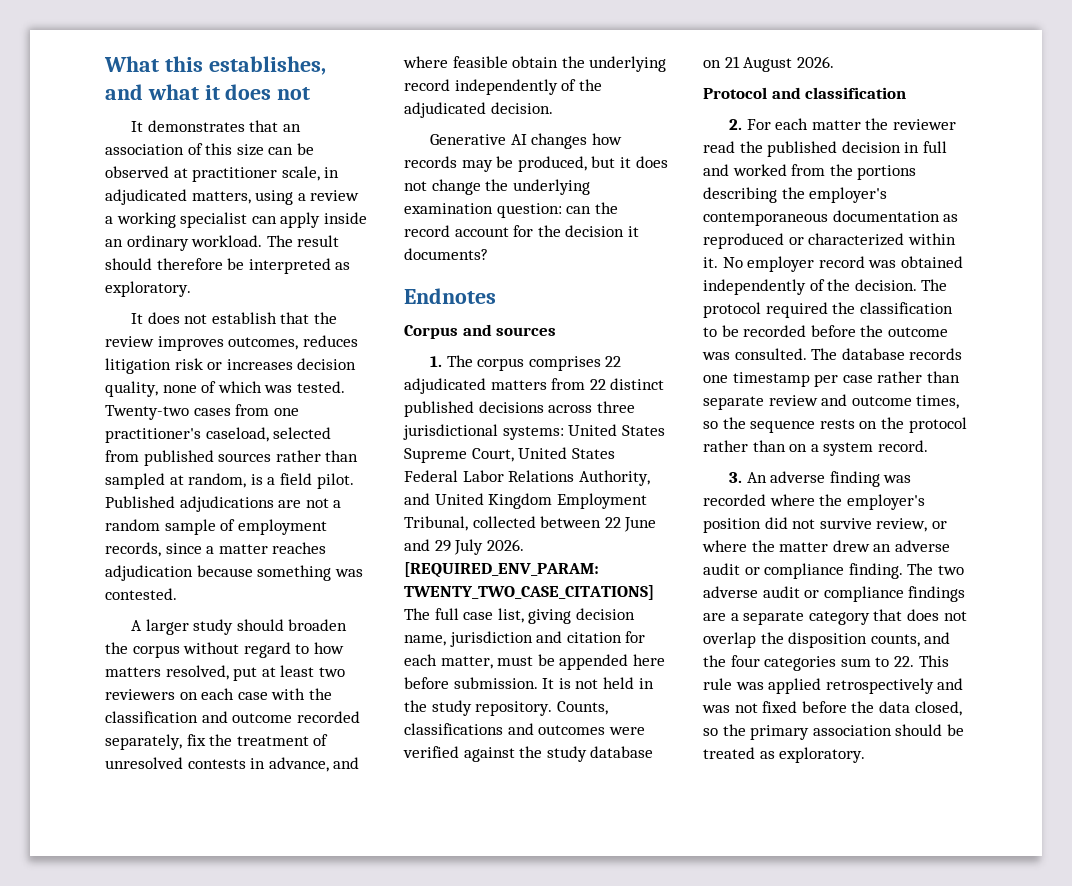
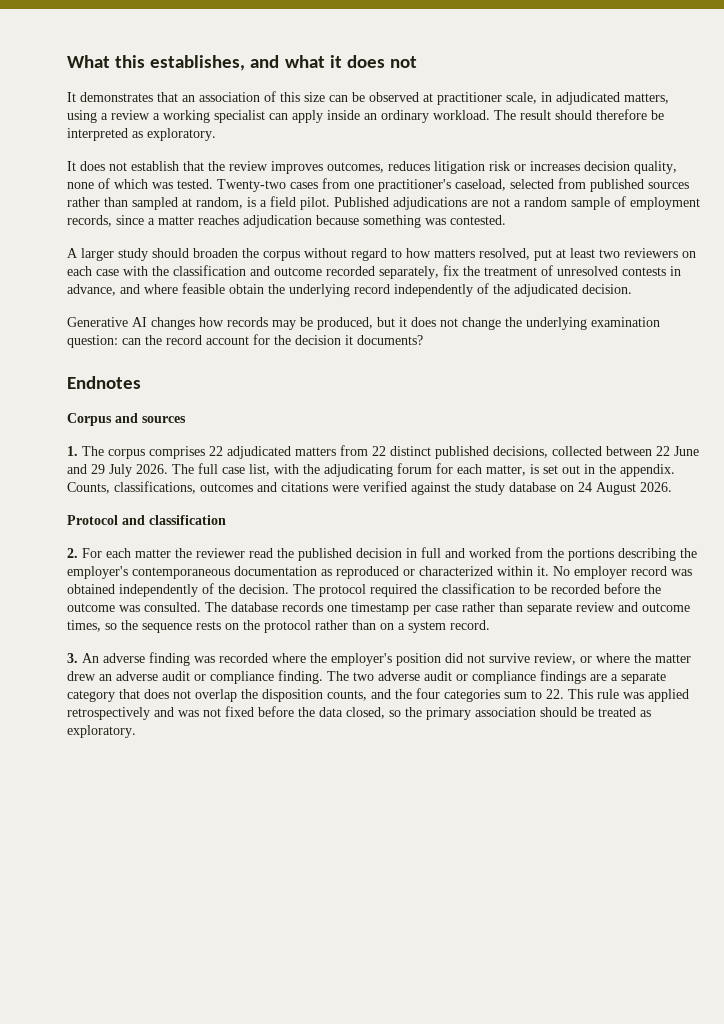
- 1. The corpus comprises 22 adjudicated matters from 22 distinct published decisions across three jurisdictional systems: United States Supreme Court, United States Federal Labor Relations Authority, and United Kingdom Employment Tribunal, collected between 22 June and 29 July 2026.
+ 1. The corpus comprises 22 adjudicated matters from 22 distinct published decisions, collected between 22 June and 29 July 2026.
- [REQUIRED_ENV_PARAM: TWENTY_TWO_CASE_CITATIONS] The full case list, giving decision name, jurisdiction and citation for each matter, must be appended here before submission. It is not held in the study repository. Counts, classifications and outcomes were verified against the study database on 21 August 2026.
+ The full case list, with the adjudicating forum for each matter, is set out in the appendix. Counts, classifications, outcomes and citations were verified against the study database on 24 August 2026.

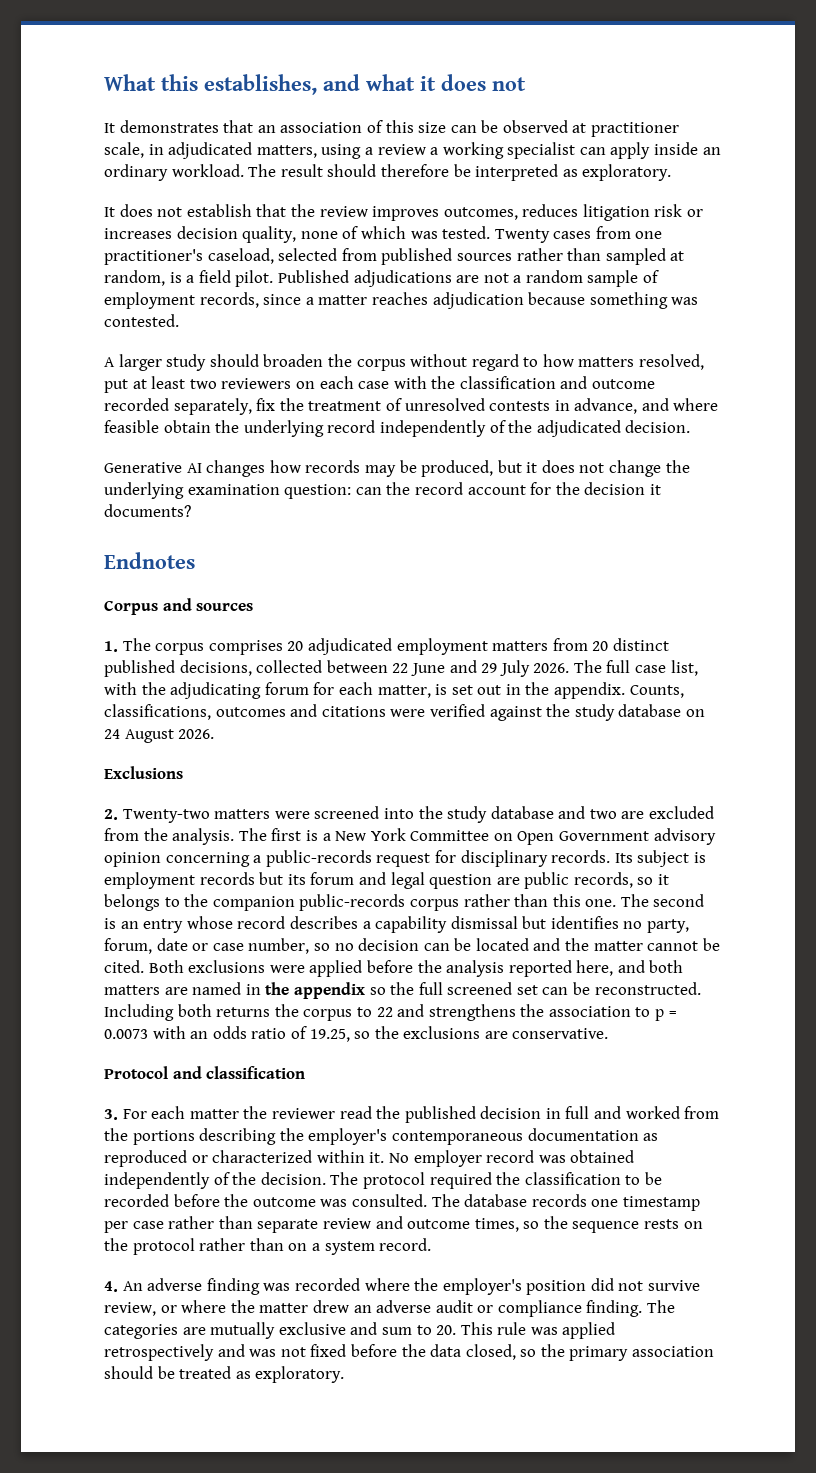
- Twenty-two cases from one practitioner's caseload, selected from published sources rather than sampled at random, is a field pilot.
+ Twenty cases from one practitioner's caseload, selected from published sources rather than sampled at random, is a field pilot.
- 1. The corpus comprises 22 adjudicated matters from 22 distinct published decisions, collected between 22 June and 29 July 2026.
+ 1. The corpus comprises 20 adjudicated employment matters from 20 distinct published decisions, collected between 22 June and 29 July 2026.
+ Exclusions
+ 2. Twenty-two matters were screened into the study database and two are excluded from the analysis. The first is a New York Committee on Open Government advisory opinion concerning a public-records request for disciplinary records. Its subject is employment records but its forum and legal question are public records, so it belongs to the companion public-records corpus rather than this one. The second is an entry whose record describes a capability dismissal but identifies no party, forum, date or case number, so no decision can be located and the matter cannot be cited. Both exclusions were applied before the analysis reported here, and both matters are named in the appendix so the full screened set can be reconstructed. Including both returns the corpus to 22 and strengthens the association to p = 0.0073 with an odds ratio of 19.25, so the exclusions are conservative.
- 2. For each matter the reviewer read the published decision in full and worked from the portions describing the employer's contemporaneous documentation as reproduced or characterized within it.
+ 3. For each matter the reviewer read the published decision in full and worked from the portions describing the employer's contemporaneous documentation as reproduced or characterized within it.
- 3. An adverse finding was recorded where the employer's position did not survive review, or where the matter drew an adverse audit or compliance finding.
+ 4. An adverse finding was recorded where the employer's position did not survive review, or where the matter drew an adverse audit or compliance finding.
- The two adverse audit or compliance findings are a separate category that does not overlap the disposition counts, and the four categories sum to 22. This rule was applied retrospectively and was not fixed before the data closed, so the primary association should be treated as exploratory.
+ The categories are mutually exclusive and sum to 20. This rule was applied retrospectively and was not fixed before the data closed, so the primary association should be treated as exploratory.

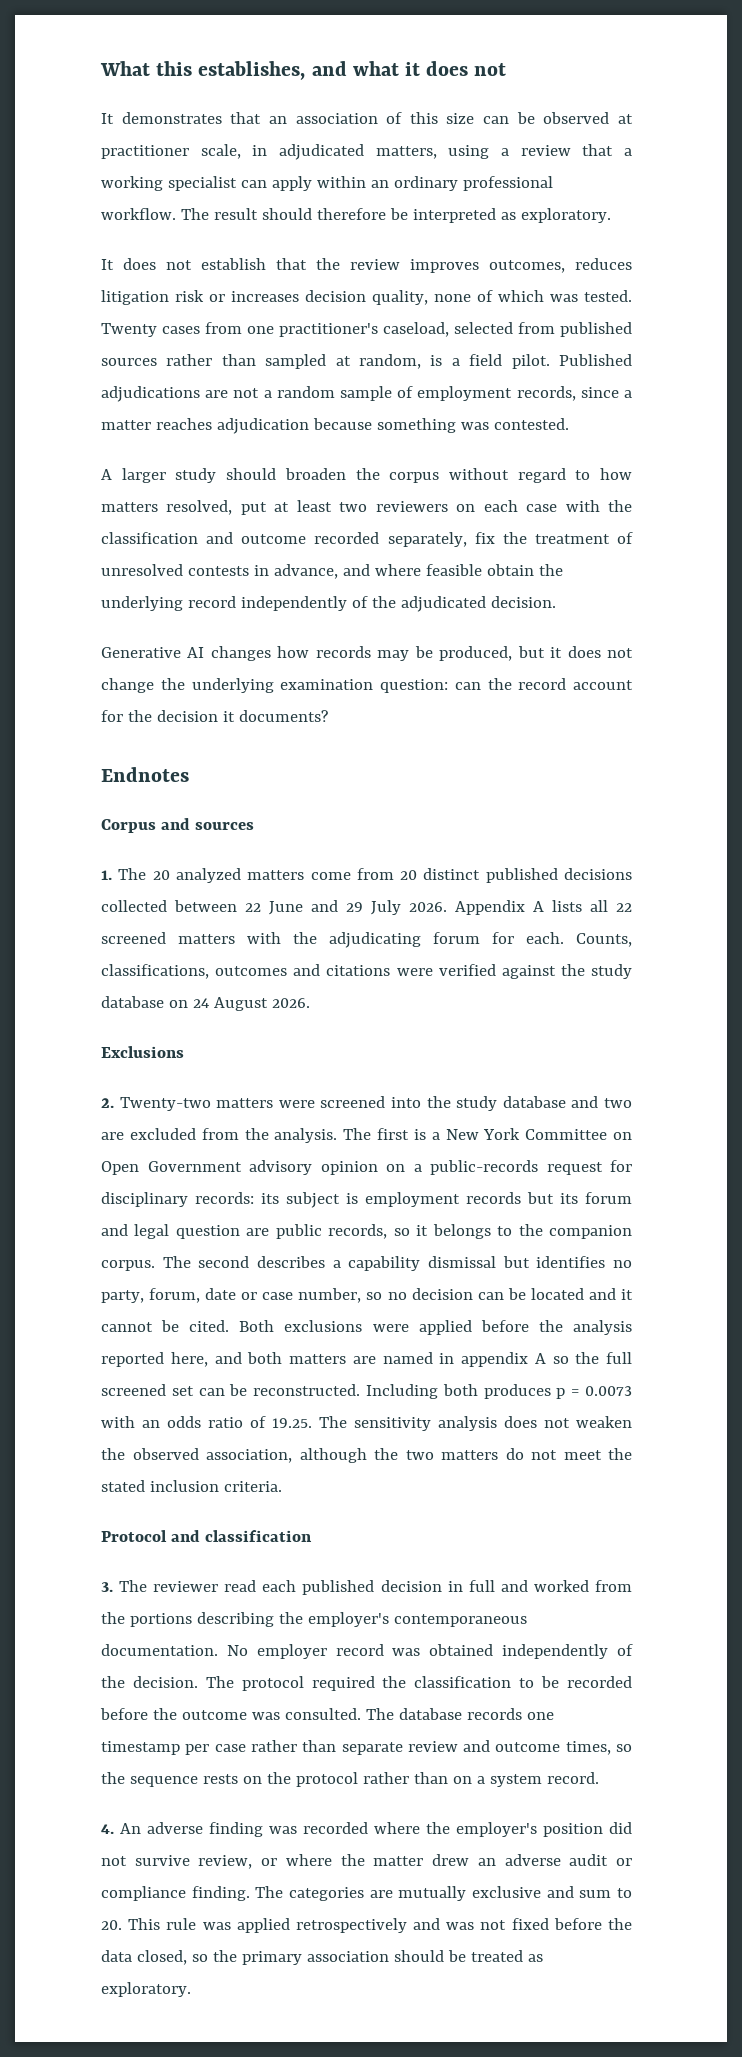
- It demonstrates that an association of this size can be observed at practitioner scale, in adjudicated matters, using a review a working specialist can apply inside an ordinary workload.
+ It demonstrates that an association of this size can be observed at practitioner scale, in adjudicated matters, using a review that a working specialist can apply within an ordinary professional workflow.
- 1. The corpus comprises 20 adjudicated employment matters from 20 distinct published decisions, collected between 22 June and 29 July 2026.
+ 1. The 20 analyzed matters come from 20 distinct published decisions collected between 22 June and 29 July 2026.
- The full case list, with the adjudicating forum for each matter, is set out in the appendix.
+ Appendix A lists all 22 screened matters with the adjudicating forum for each.
- The first is a New York Committee on Open Government advisory opinion concerning a public-records request for disciplinary records. Its subject is employment records but its forum and legal question are public records, so it belongs to the companion public-records corpus rather than this one. The second is an entry whose record describes a capability dismissal but identifies no party, forum, date or case number, so no decision can be located and the matter cannot be cited.
+ The first is a New York Committee on Open Government advisory opinion on a public-records request for disciplinary records: its subject is employment records but its forum and legal question are public records, so it belongs to the companion corpus. The second describes a capability dismissal but identifies no party, forum, date or case number, so no decision can be located and it cannot be cited.
- Both exclusions were applied before the analysis reported here, and both matters are named in the appendix so the full screened set can be reconstructed.
+ Both exclusions were applied before the analysis reported here, and both matters are named in appendix A so the full screened set can be reconstructed.
- Including both returns the corpus to 22 and strengthens the association to p = 0.0073 with an odds ratio of 19.25, so the exclusions are conservative.
+ Including both produces p = 0.0073 with an odds ratio of 19.25. The sensitivity analysis does not weaken the observed association, although the two matters do not meet the stated inclusion criteria.
- 3. For each matter the reviewer read the published decision in full and worked from the portions describing the employer's contemporaneous documentation as reproduced or characterized within it.
+ 3. The reviewer read each published decision in full and worked from the portions describing the employer's contemporaneous documentation.

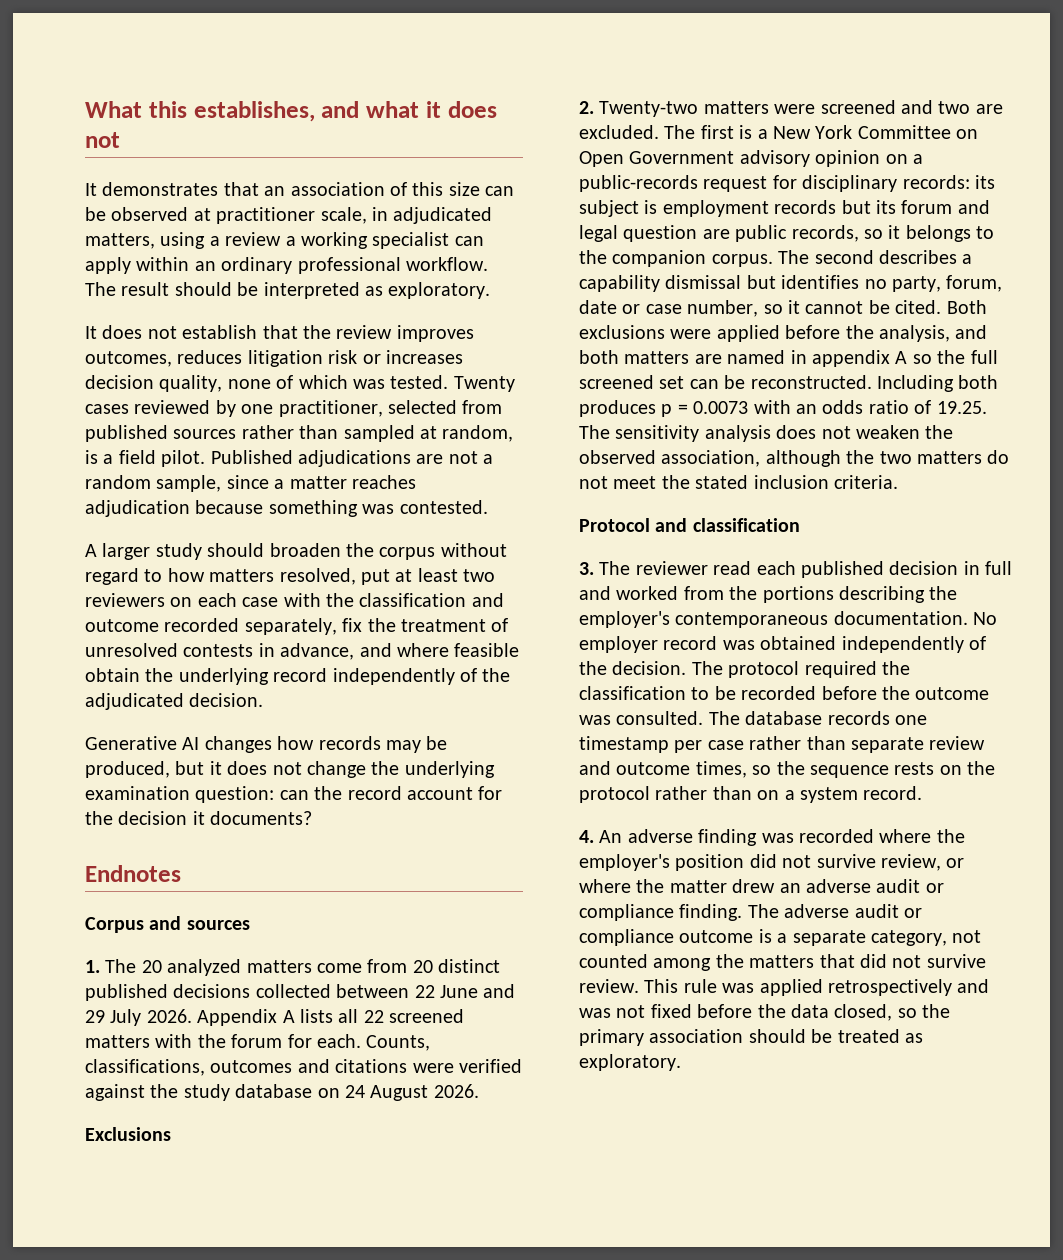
- It demonstrates that an association of this size can be observed at practitioner scale, in adjudicated matters, using a review that a working specialist can apply within an ordinary professional workflow.
+ It demonstrates that an association of this size can be observed at practitioner scale, in adjudicated matters, using a review a working specialist can apply within an ordinary professional workflow.
- The result should therefore be interpreted as exploratory.
+ The result should be interpreted as exploratory.
- Twenty cases from one practitioner's caseload, selected from published sources rather than sampled at random, is a field pilot.
+ Twenty cases reviewed by one practitioner, selected from published sources rather than sampled at random, is a field pilot.
- Published adjudications are not a random sample of employment records, since a matter reaches adjudication because something was contested.
+ Published adjudications are not a random sample, since a matter reaches adjudication because something was contested.
- Appendix A lists all 22 screened matters with the adjudicating forum for each.
+ Appendix A lists all 22 screened matters with the forum for each.
- 2. Twenty-two matters were screened into the study database and two are excluded from the analysis.
+ 2. Twenty-two matters were screened and two are excluded.
- The second describes a capability dismissal but identifies no party, forum, date or case number, so no decision can be located and it cannot be cited.
+ The second describes a capability dismissal but identifies no party, forum, date or case number, so it cannot be cited.
- Both exclusions were applied before the analysis reported here, and both matters are named in appendix A so the full screened set can be reconstructed.
+ Both exclusions were applied before the analysis, and both matters are named in appendix A so the full screened set can be reconstructed.
- The categories are mutually exclusive and sum to 20. This rule was applied retrospectively and was not fixed before the data closed, so the primary association should be treated as exploratory.
+ The adverse audit or compliance outcome is a separate category, not counted among the matters that did not survive review. This rule was applied retrospectively and was not fixed before the data closed, so the primary association should be treated as exploratory.

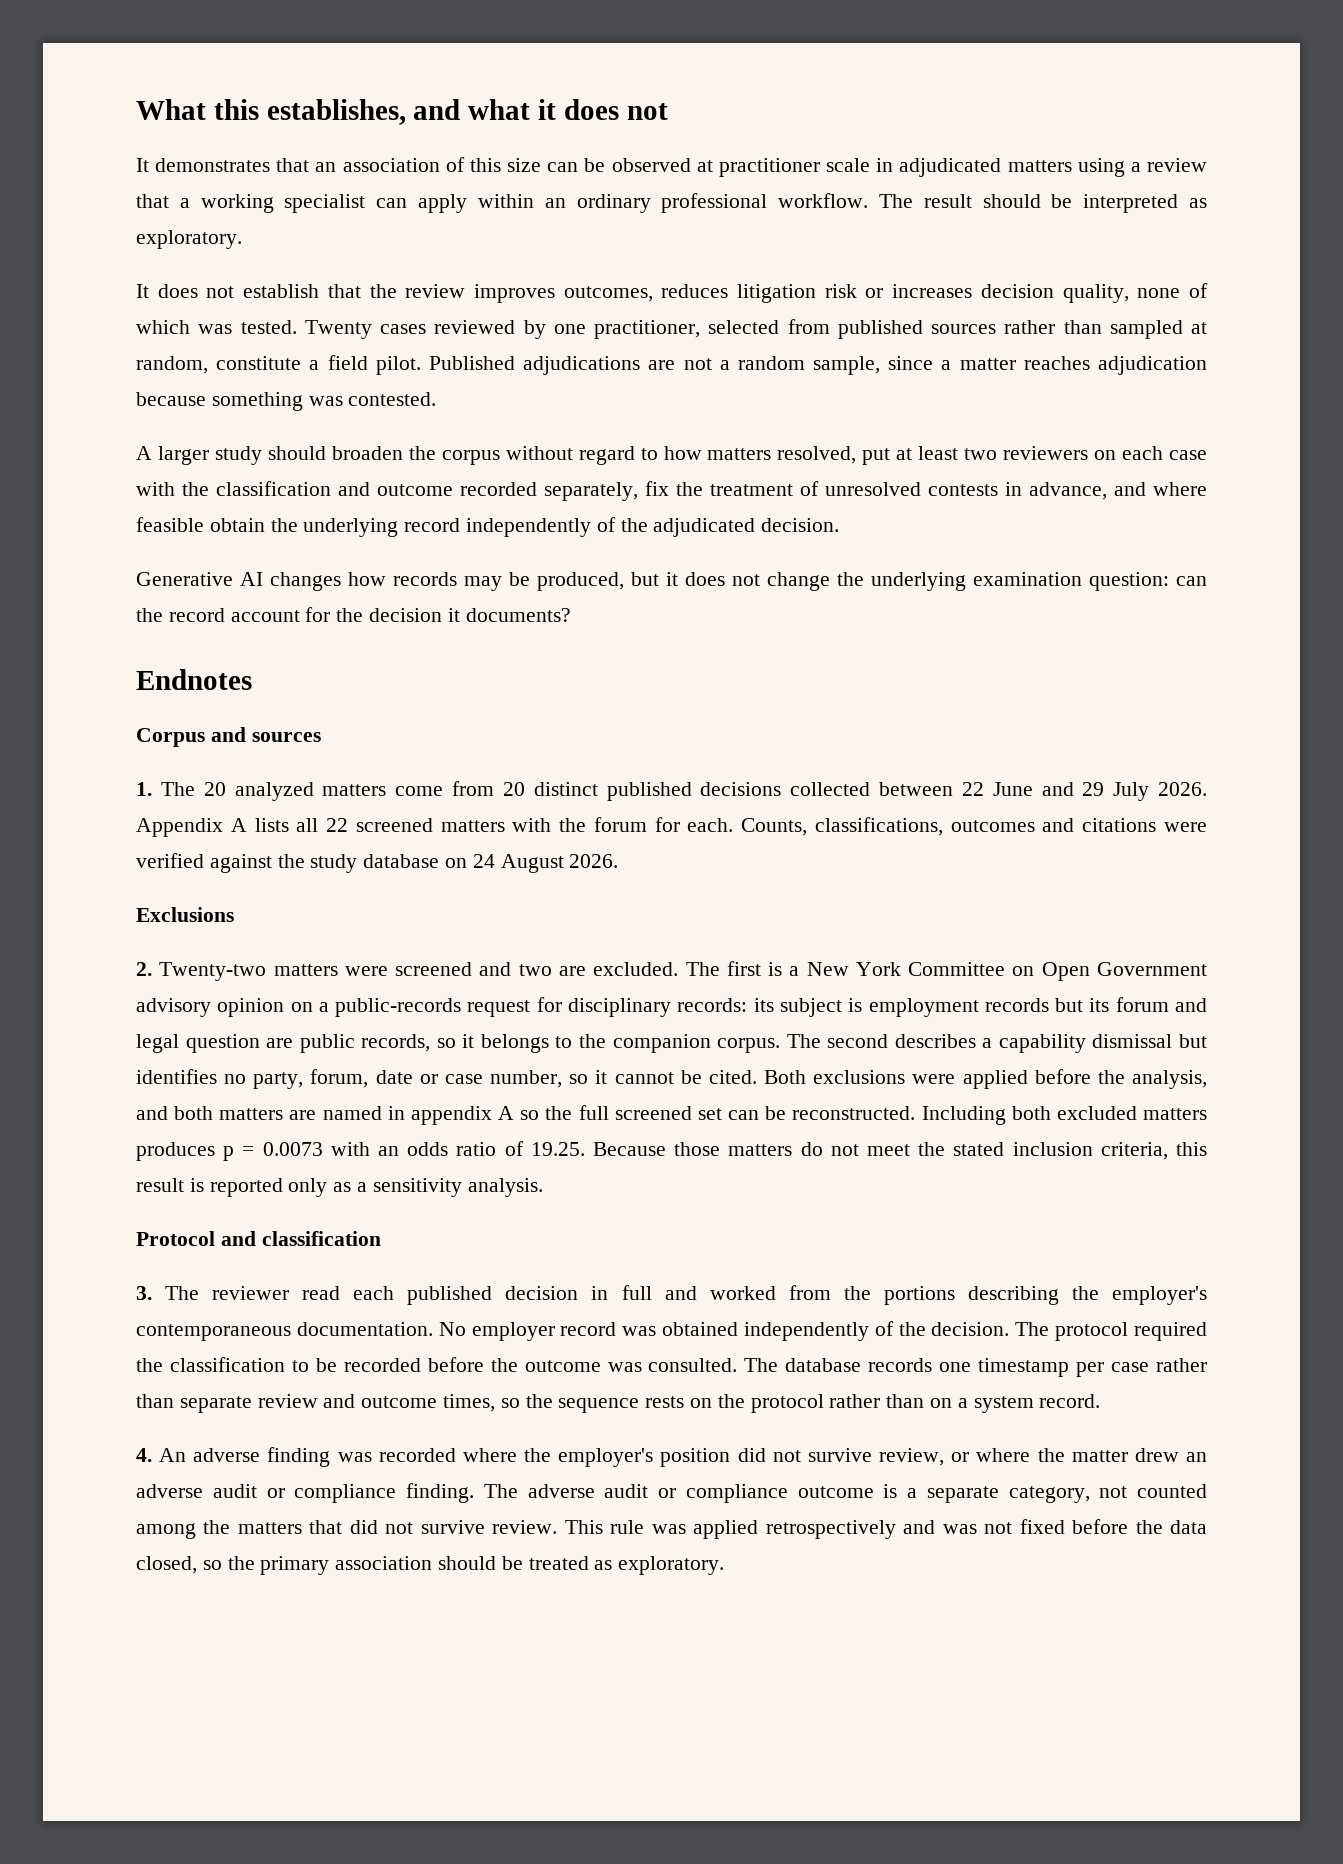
- It demonstrates that an association of this size can be observed at practitioner scale, in adjudicated matters, using a review a working specialist can apply within an ordinary professional workflow.
+ It demonstrates that an association of this size can be observed at practitioner scale in adjudicated matters using a review that a working specialist can apply within an ordinary professional workflow.
- Twenty cases reviewed by one practitioner, selected from published sources rather than sampled at random, is a field pilot.
+ Twenty cases reviewed by one practitioner, selected from published sources rather than sampled at random, constitute a field pilot.
- Including both produces p = 0.0073 with an odds ratio of 19.25. The sensitivity analysis does not weaken the observed association, although the two matters do not meet the stated inclusion criteria.
+ Including both excluded matters produces p = 0.0073 with an odds ratio of 19.25. Because those matters do not meet the stated inclusion criteria, this result is reported only as a sensitivity analysis.

